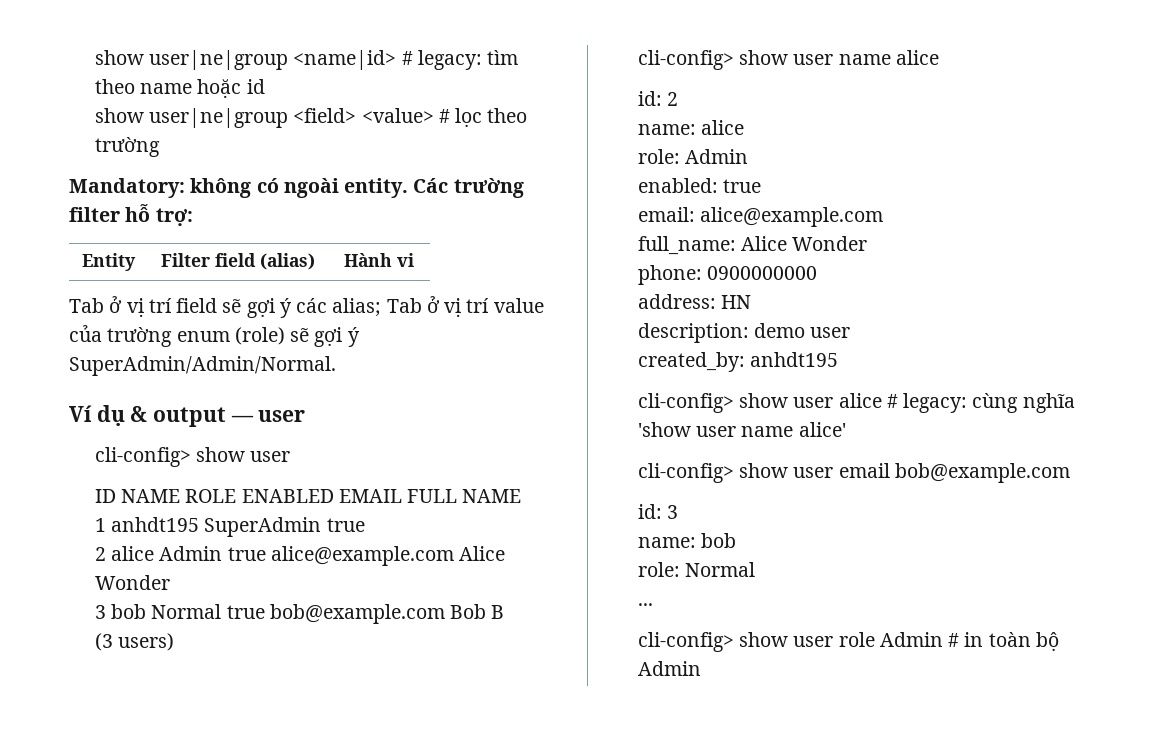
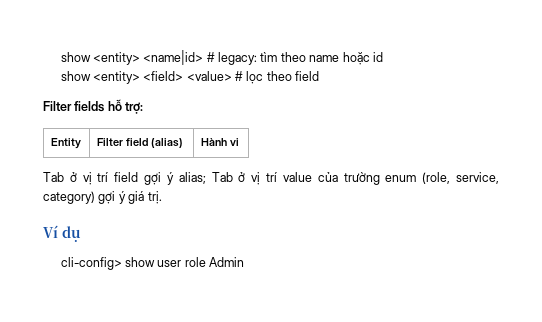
- show user|ne|group <name|id> # legacy: tìm theo name hoặc id
+ show <entity> <name|id> # legacy: tìm theo name hoặc id
- show user|ne|group <field> <value> # lọc theo trường
- Mandatory: không có ngoài entity. Các trường filter hỗ trợ:
+ show <entity> <field> <value> # lọc theo field
+ Filter fields hỗ trợ:
- Tab ở vị trí field sẽ gợi ý các alias; Tab ở vị trí value của trường enum (role) sẽ gợi ý SuperAdmin/Admin/Normal.
- Ví dụ & output — user
- cli-config> show user
- ID NAME ROLE ENABLED EMAIL FULL NAME
- 1 anhdt195 SuperAdmin true
- 2 alice Admin true alice@example.com Alice Wonder
- 3 bob Normal true bob@example.com Bob B
- (3 users)
- cli-config> show user name alice
- id: 2
- name: alice
- role: Admin
- enabled: true
- email: alice@example.com
- full_name: Alice Wonder
- phone: 0900000000
- address: HN
- description: demo user
- created_by: anhdt195
- cli-config> show user alice # legacy: cùng nghĩa 'show user name alice'
- cli-config> show user email bob@example.com
- id: 3
- name: bob
- role: Normal
- ...
+ Tab ở vị trí field gợi ý alias; Tab ở vị trí value của trường enum (role, service, category) gợi ý giá trị.
+ Ví dụ
- cli-config> show user role Admin # in toàn bộ Admin
+ cli-config> show user role Admin

